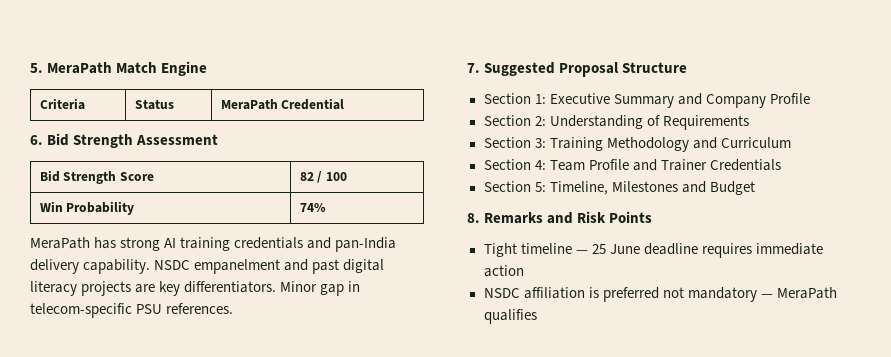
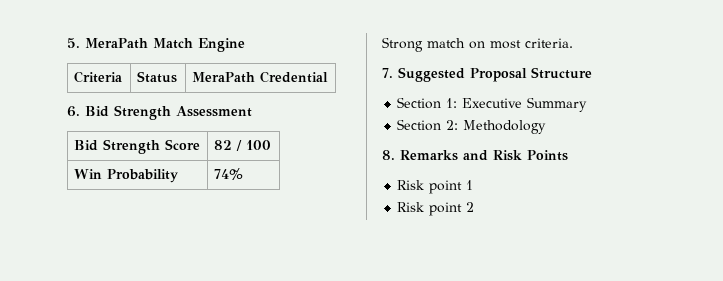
- MeraPath has strong AI training credentials and pan-India delivery capability. NSDC empanelment and past digital literacy projects are key differentiators. Minor gap in telecom-specific PSU references.
+ Strong match on most criteria.
- Section 1: Executive Summary and Company Profile
+ Section 1: Executive Summary
- Section 2: Understanding of Requirements
- Section 3: Training Methodology and Curriculum
- Section 4: Team Profile and Trainer Credentials
- Section 5: Timeline, Milestones and Budget
+ Section 2: Methodology
- Tight timeline — 25 June deadline requires immediate action
- NSDC affiliation is preferred not mandatory — MeraPath qualifies
+ Risk point 1
+ Risk point 2

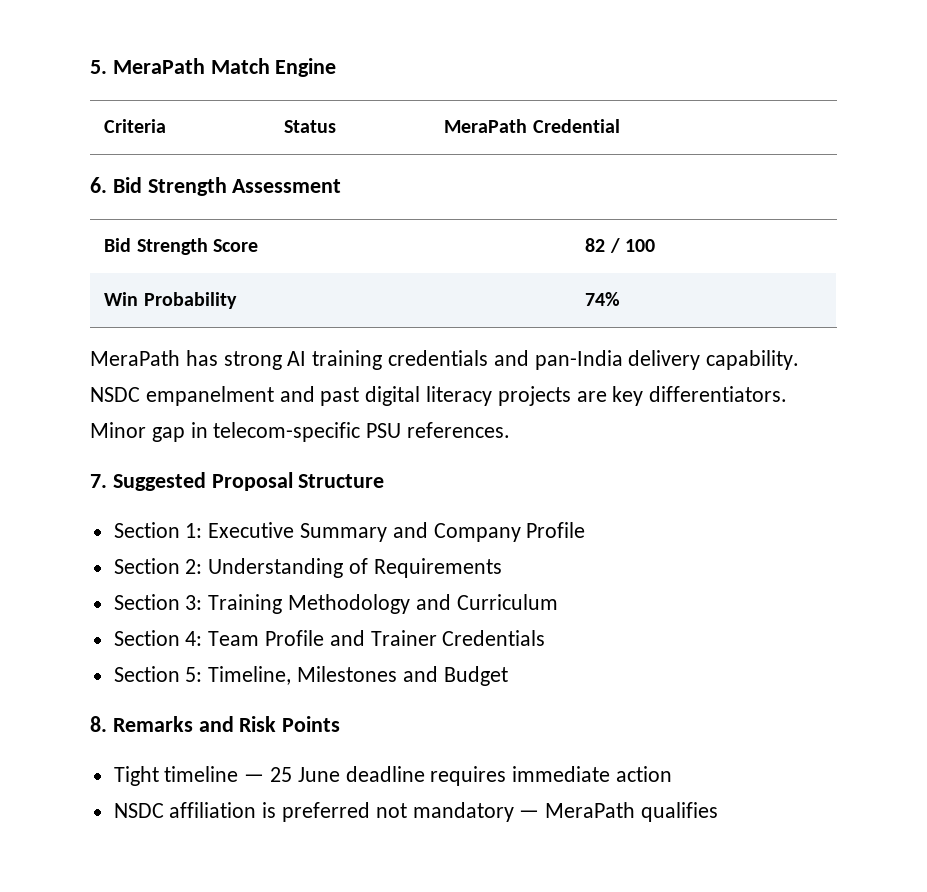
- Strong match on most criteria.
+ MeraPath has strong AI training credentials and pan-India delivery capability. NSDC empanelment and past digital literacy projects are key differentiators. Minor gap in telecom-specific PSU references.
- Section 1: Executive Summary
+ Section 1: Executive Summary and Company Profile
- Section 2: Methodology
+ Section 2: Understanding of Requirements
+ Section 3: Training Methodology and Curriculum
+ Section 4: Team Profile and Trainer Credentials
+ Section 5: Timeline, Milestones and Budget
- Risk point 1
- Risk point 2
+ Tight timeline — 25 June deadline requires immediate action
+ NSDC affiliation is preferred not mandatory — MeraPath qualifies

